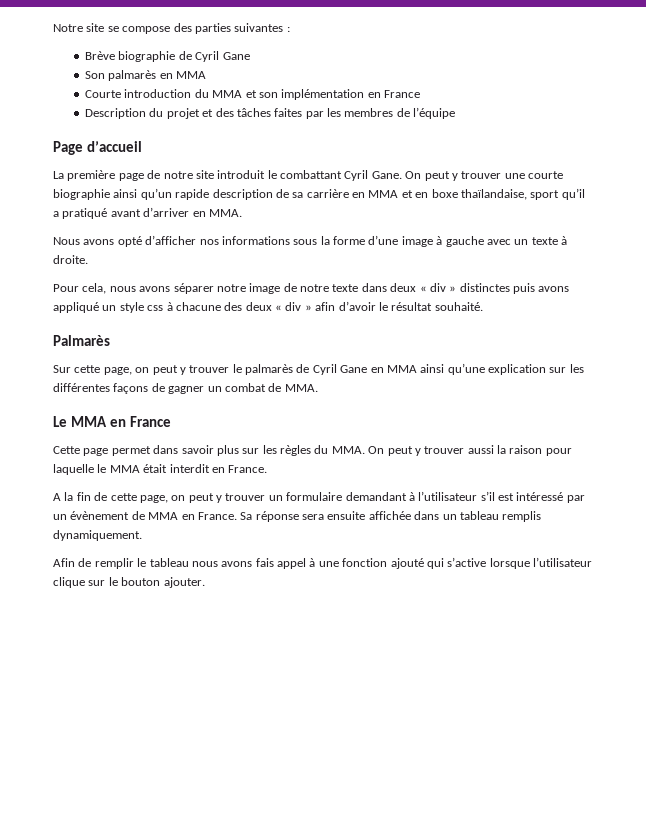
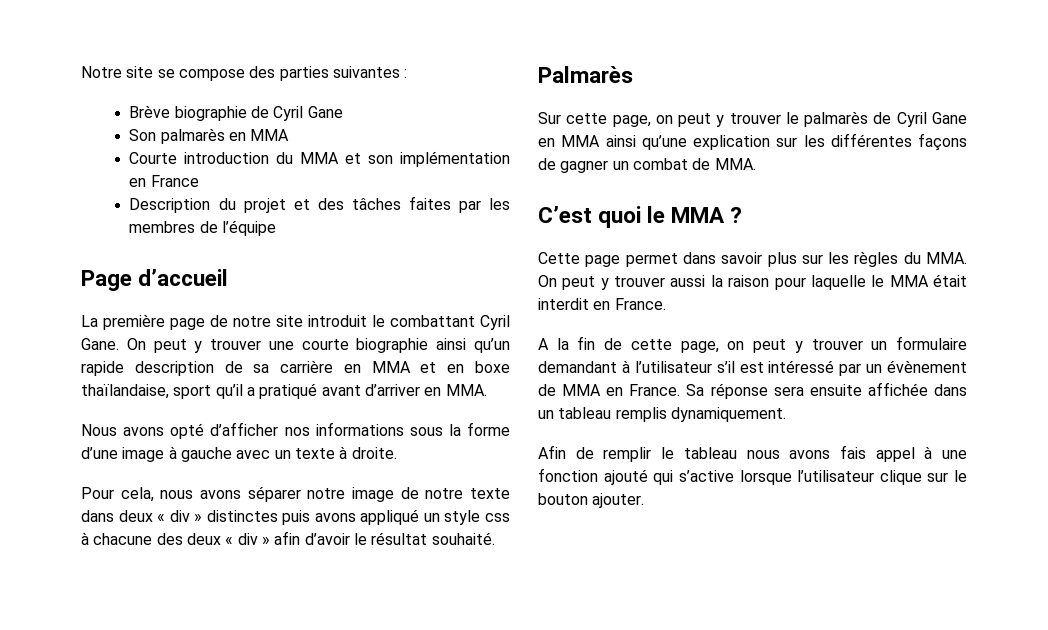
- Le MMA en France
+ C’est quoi le MMA ?

